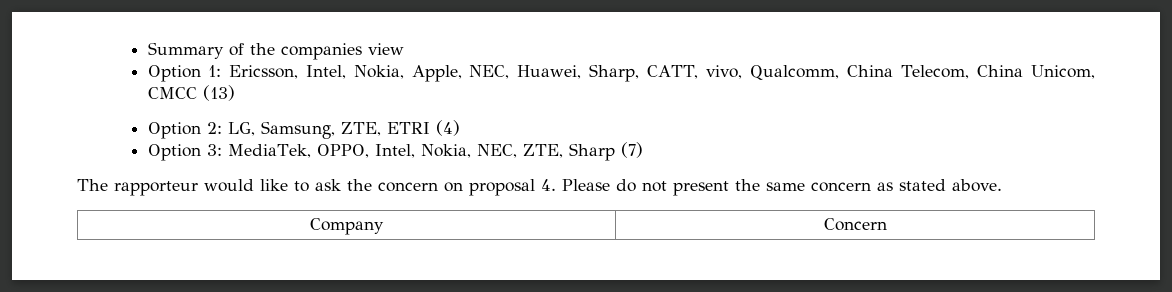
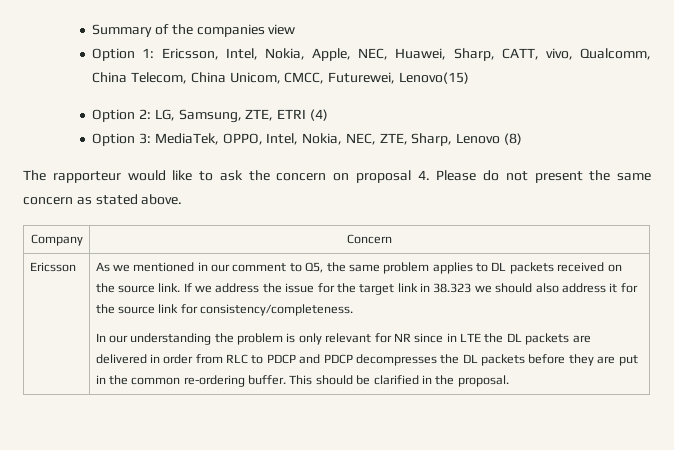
- Option 1: Ericsson, Intel, Nokia, Apple, NEC, Huawei, Sharp, CATT, vivo, Qualcomm, China Telecom, China Unicom, CMCC (13)
+ Option 1: Ericsson, Intel, Nokia, Apple, NEC, Huawei, Sharp, CATT, vivo, Qualcomm, China Telecom, China Unicom, CMCC, Futurewei, Lenovo(15)
- Option 3: MediaTek, OPPO, Intel, Nokia, NEC, ZTE, Sharp (7)
+ Option 3: MediaTek, OPPO, Intel, Nokia, NEC, ZTE, Sharp, Lenovo (8)
+ Ericsson | As we mentioned in our comment to Q5, the same problem applies to DL packets received on the source link. If we address the issue for the target link in 38.323 we should also address it for the source link for consistency/completeness.
+ In our understanding the problem is only relevant for NR since in LTE the DL packets are delivered in order from RLC to PDCP and PDCP decompresses the DL packets before they are put in the common re-ordering buffer. This should be clarified in the proposal.

